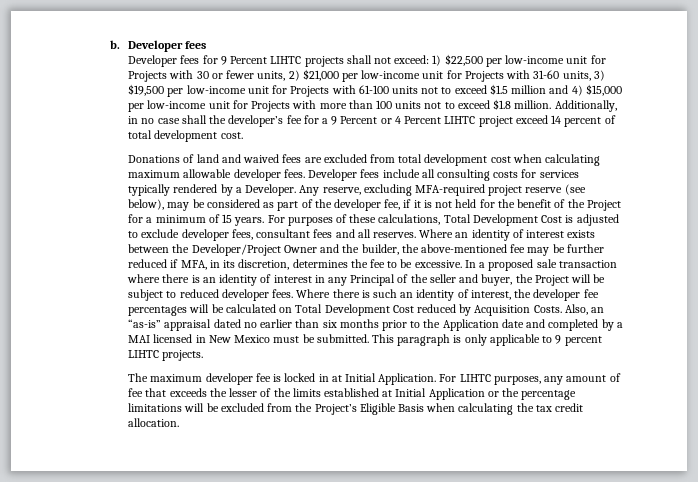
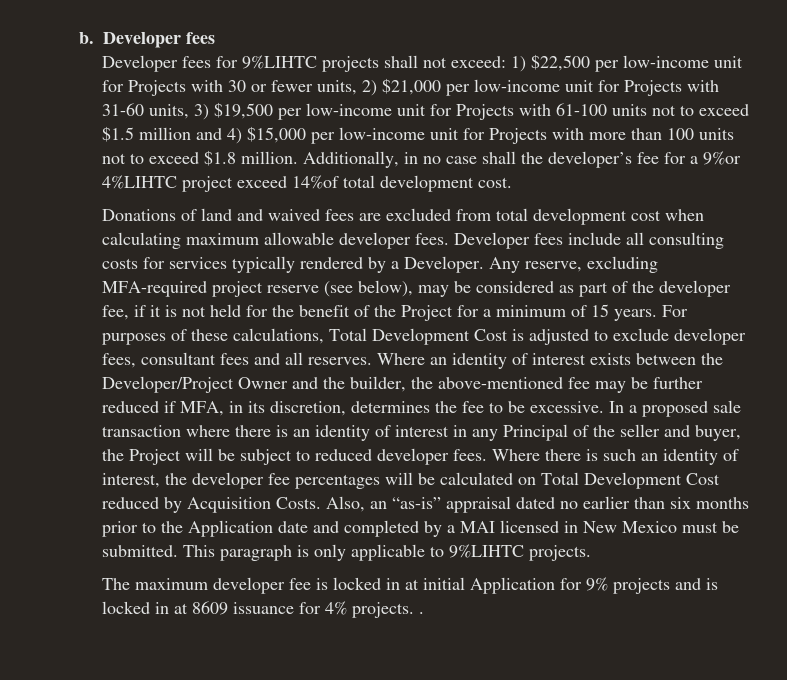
- Developer fees for 9 Percent LIHTC projects shall not exceed:
+ Developer fees for 9%LIHTC projects shall not exceed:
- Additionally, in no case shall the developer’s fee for a 9 Percent or 4 Percent LIHTC project exceed 14 percent of total development cost.
+ Additionally, in no case shall the developer’s fee for a 9%or 4%LIHTC project exceed 14%of total development cost.
- This paragraph is only applicable to 9 percent LIHTC projects.
+ This paragraph is only applicable to 9%LIHTC projects.
- The maximum developer fee is locked in at Initial Application. For LIHTC purposes, any amount of fee that exceeds the lesser of the limits established at Initial Application or the percentage limitations will be excluded from the Project’s Eligible Basis when calculating the tax credit allocation.
+ The maximum developer fee is locked in at initial Application for 9% projects and is locked in at 8609 issuance for 4% projects. .

